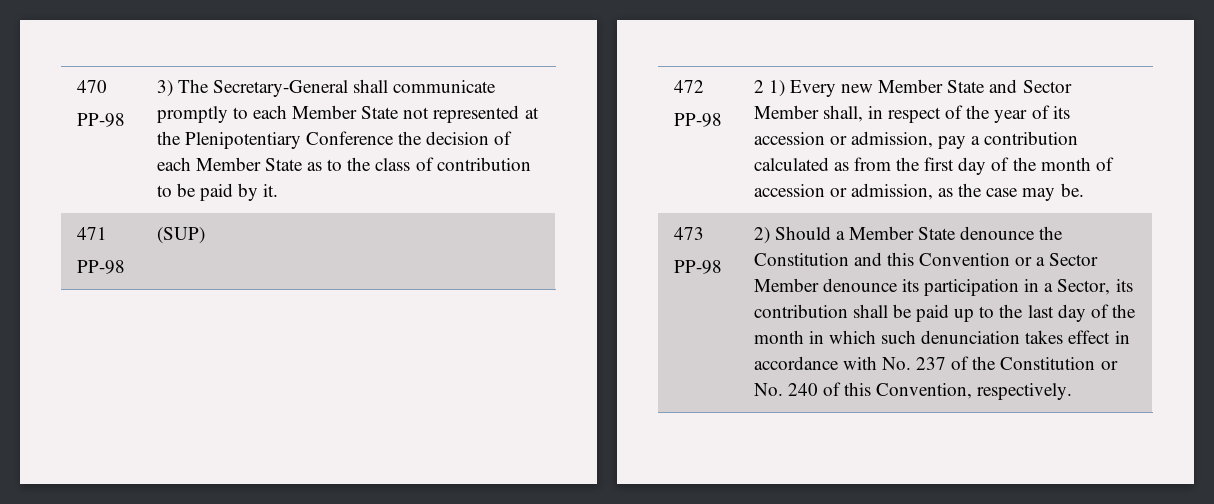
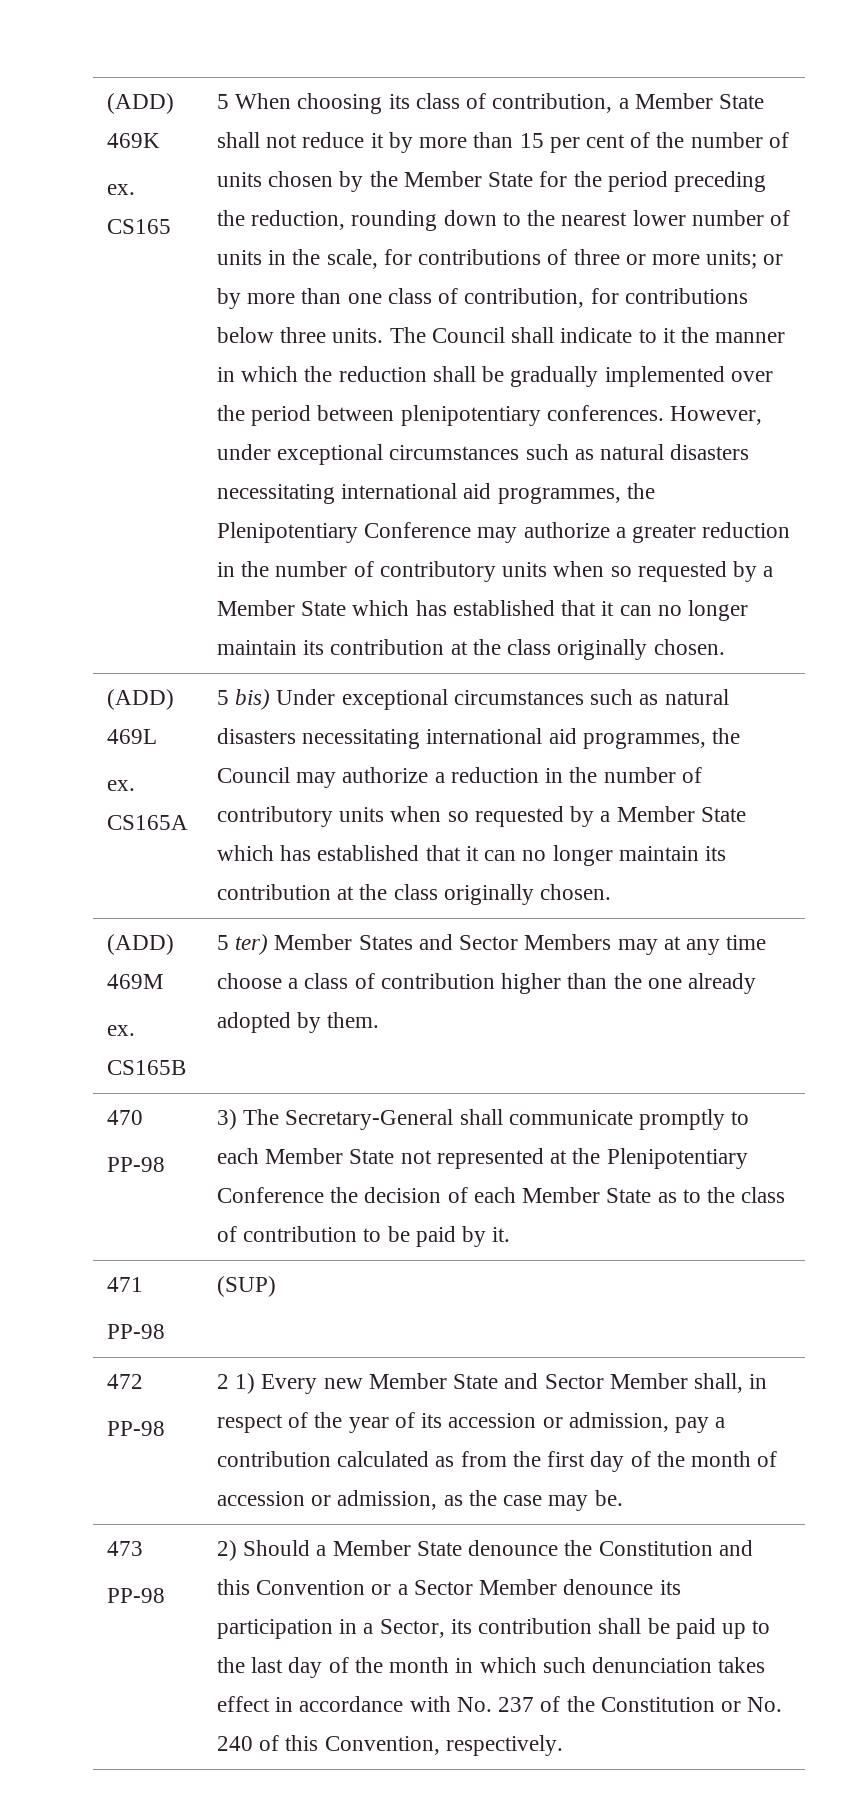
+ (ADD) 469K
+ ex. CS165 | 5 When choosing its class of contribution, a Member State shall not reduce it by more than 15 per cent of the number of units chosen by the Member State for the period preceding the reduction, rounding down to the nearest lower number of units in the scale, for contributions of three or more units; or by more than one class of contribution, for contributions below three units. The Council shall indicate to it the manner in which the reduction shall be gradually implemented over the period between plenipotentiary conferences. However, under exceptional circumstances such as natural disasters necessitating international aid programmes, the Plenipotentiary Conference may authorize a greater reduction in the number of contributory units when so requested by a Member State which has established that it can no longer maintain its contribution at the class originally chosen.
+ (ADD) 469L
+ ex. CS165A | 5 bis) Under exceptional circumstances such as natural disasters necessitating international aid programmes, the Council may authorize a reduction in the number of contributory units when so requested by a Member State which has established that it can no longer maintain its contribution at the class originally chosen.
+ (ADD) 469M
+ ex. CS165B | 5 ter) Member States and Sector Members may at any time choose a class of contribution higher than the one already adopted by them.

